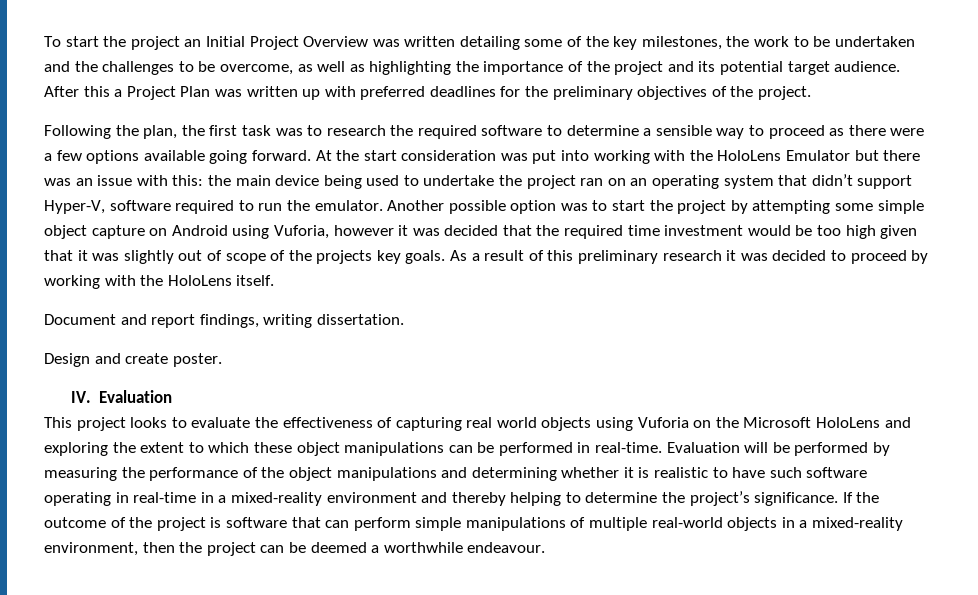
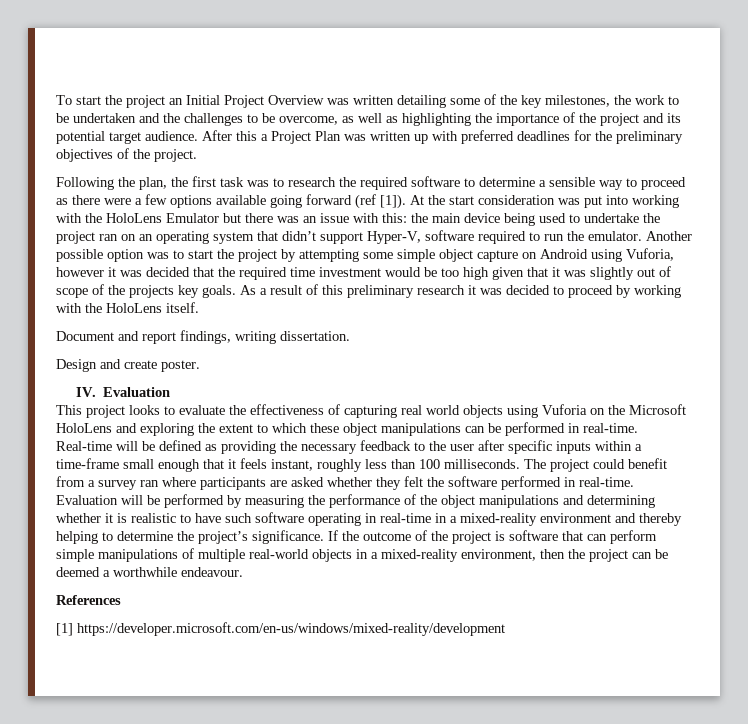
- Following the plan, the first task was to research the required software to determine a sensible way to proceed as there were a few options available going forward.
+ Following the plan, the first task was to research the required software to determine a sensible way to proceed as there were a few options available going forward (ref [1]).
+ Real-time will be defined as providing the necessary feedback to the user after specific inputs within a time-frame small enough that it feels instant, roughly less than 100 milliseconds. The project could benefit from a survey ran where participants are asked whether they felt the software performed in real-time.
+ References
+ [1] https://developer.microsoft.com/en-us/windows/mixed-reality/development

